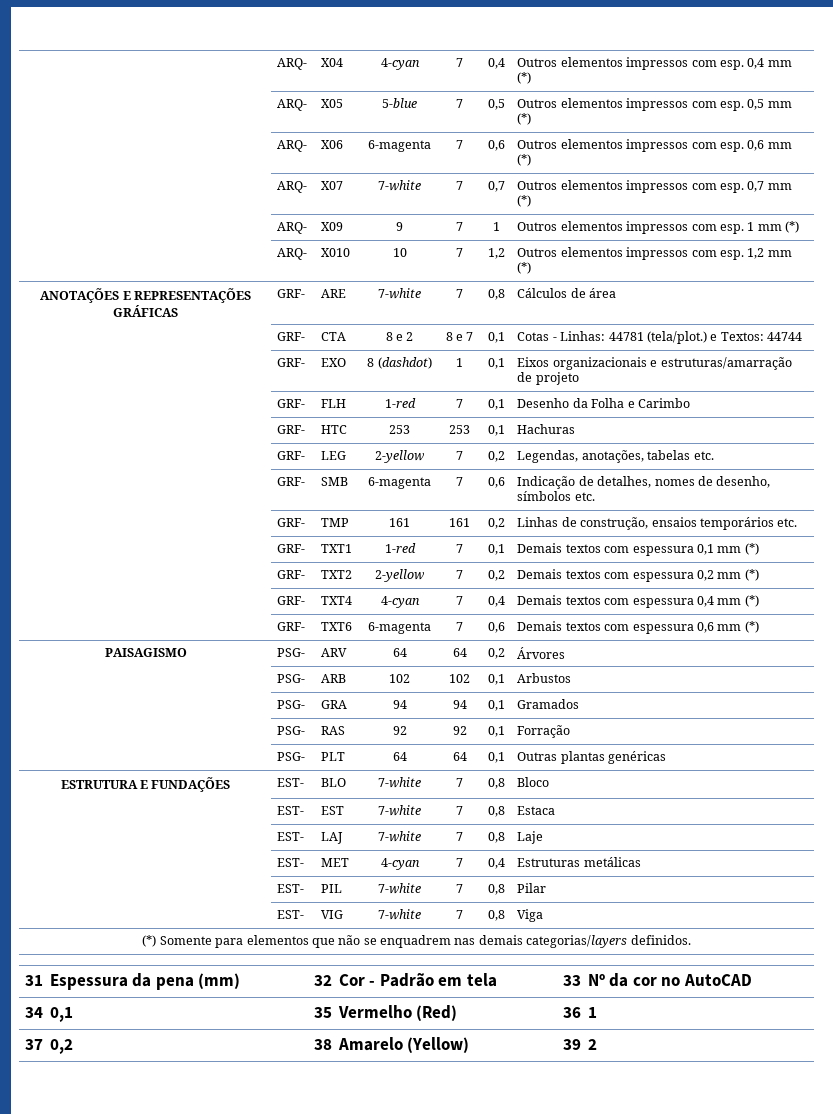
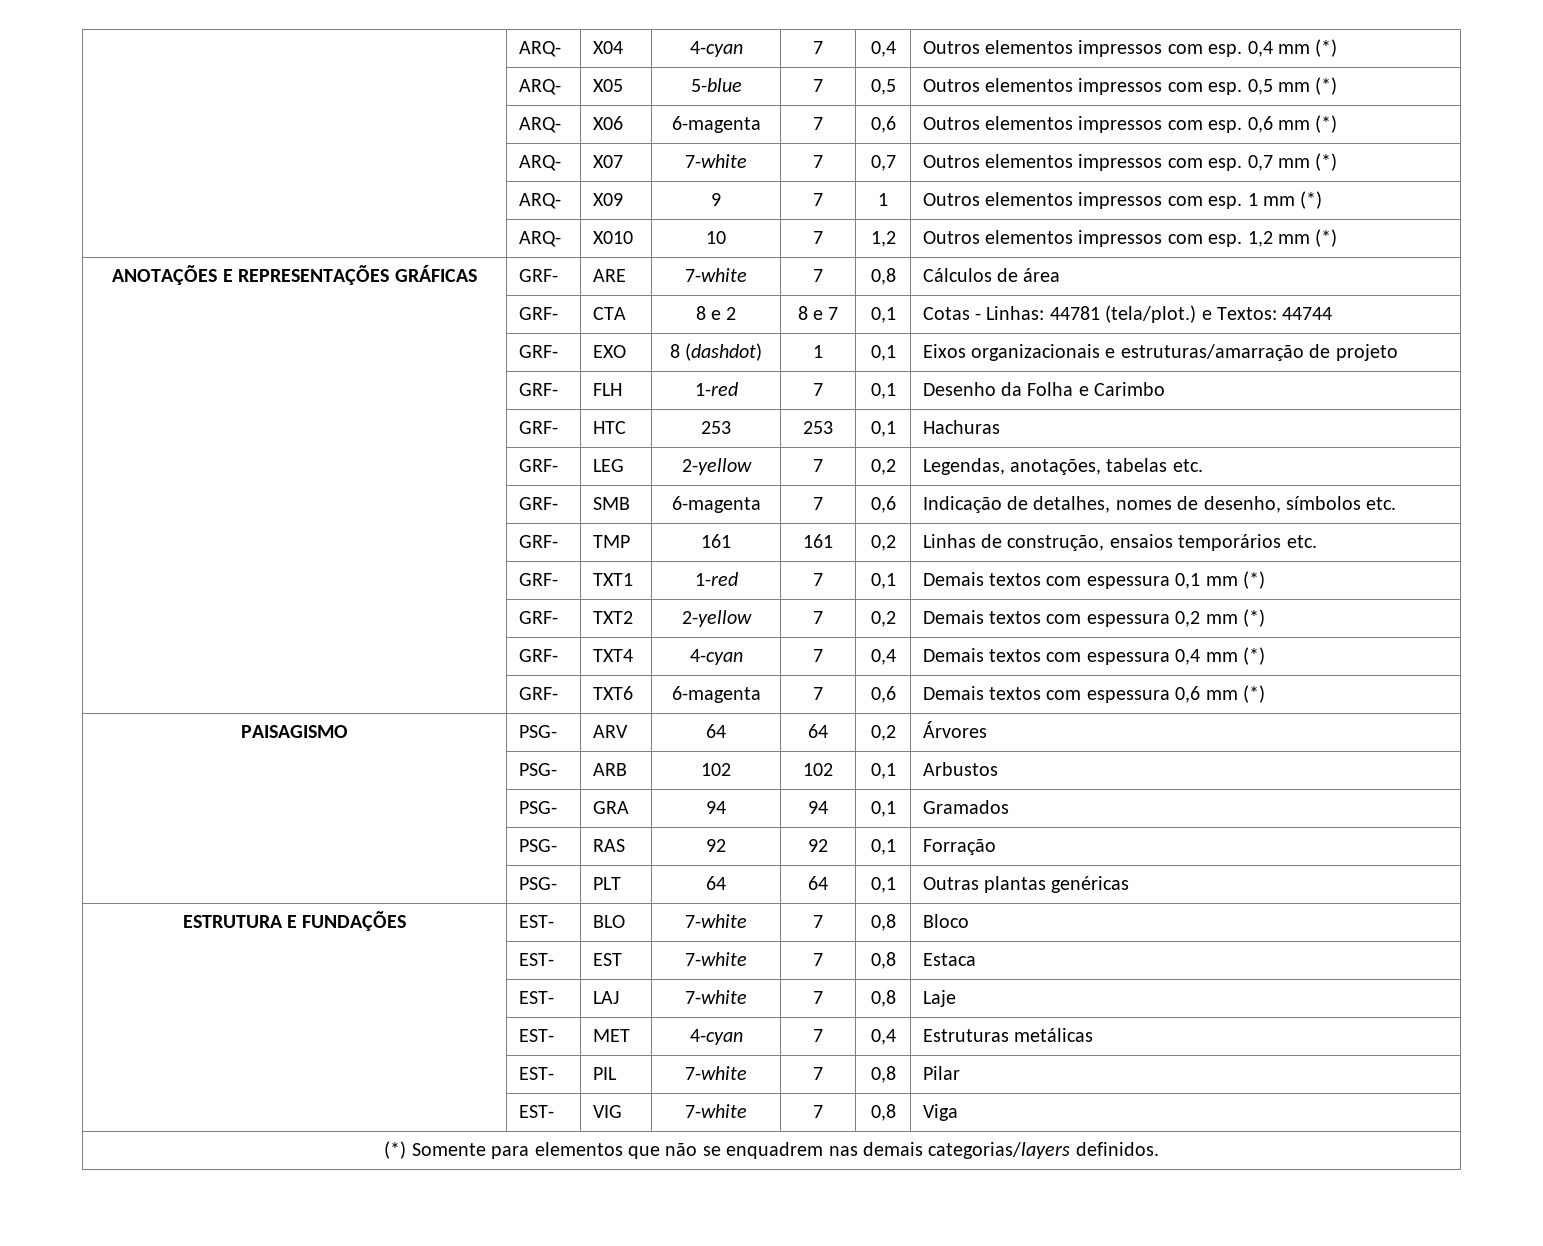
- 31 Espessura da pena (mm) | 32 Cor - Padrão em tela | 33 Nº da cor no AutoCAD
- 34 0,1 | 35 Vermelho (Red) | 36 1
- 37 0,2 | 38 Amarelo (Yellow) | 39 2

